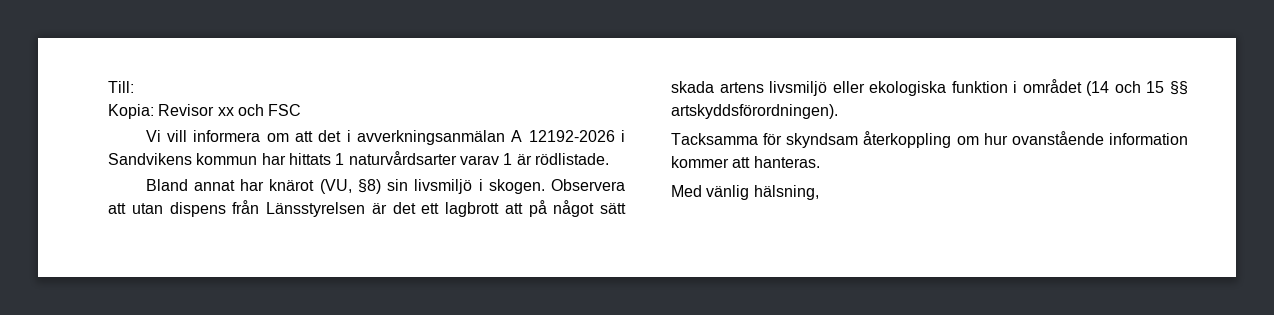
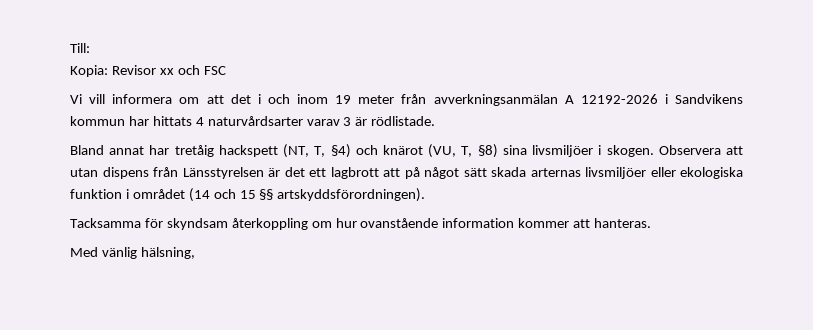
- Vi vill informera om att det i avverkningsanmälan A 12192-2026 i Sandvikens kommun har hittats 1 naturvårdsarter varav 1 är rödlistade.
+ Vi vill informera om att det i och inom 19 meter från avverkningsanmälan A 12192-2026 i Sandvikens kommun har hittats 4 naturvårdsarter varav 3 är rödlistade.
- Bland annat har knärot (VU, §8) sin livsmiljö i skogen.
+ Bland annat har tretåig hackspett (NT, T, §4) och knärot (VU, T, §8) sina livsmiljöer i skogen.
- Observera att utan dispens från Länsstyrelsen är det ett lagbrott att på något sätt skada artens livsmiljö eller ekologiska funktion i området (14 och 15 §§ artskyddsförordningen).
+ Observera att utan dispens från Länsstyrelsen är det ett lagbrott att på något sätt skada arternas livsmiljöer eller ekologiska funktion i området (14 och 15 §§ artskyddsförordningen).

